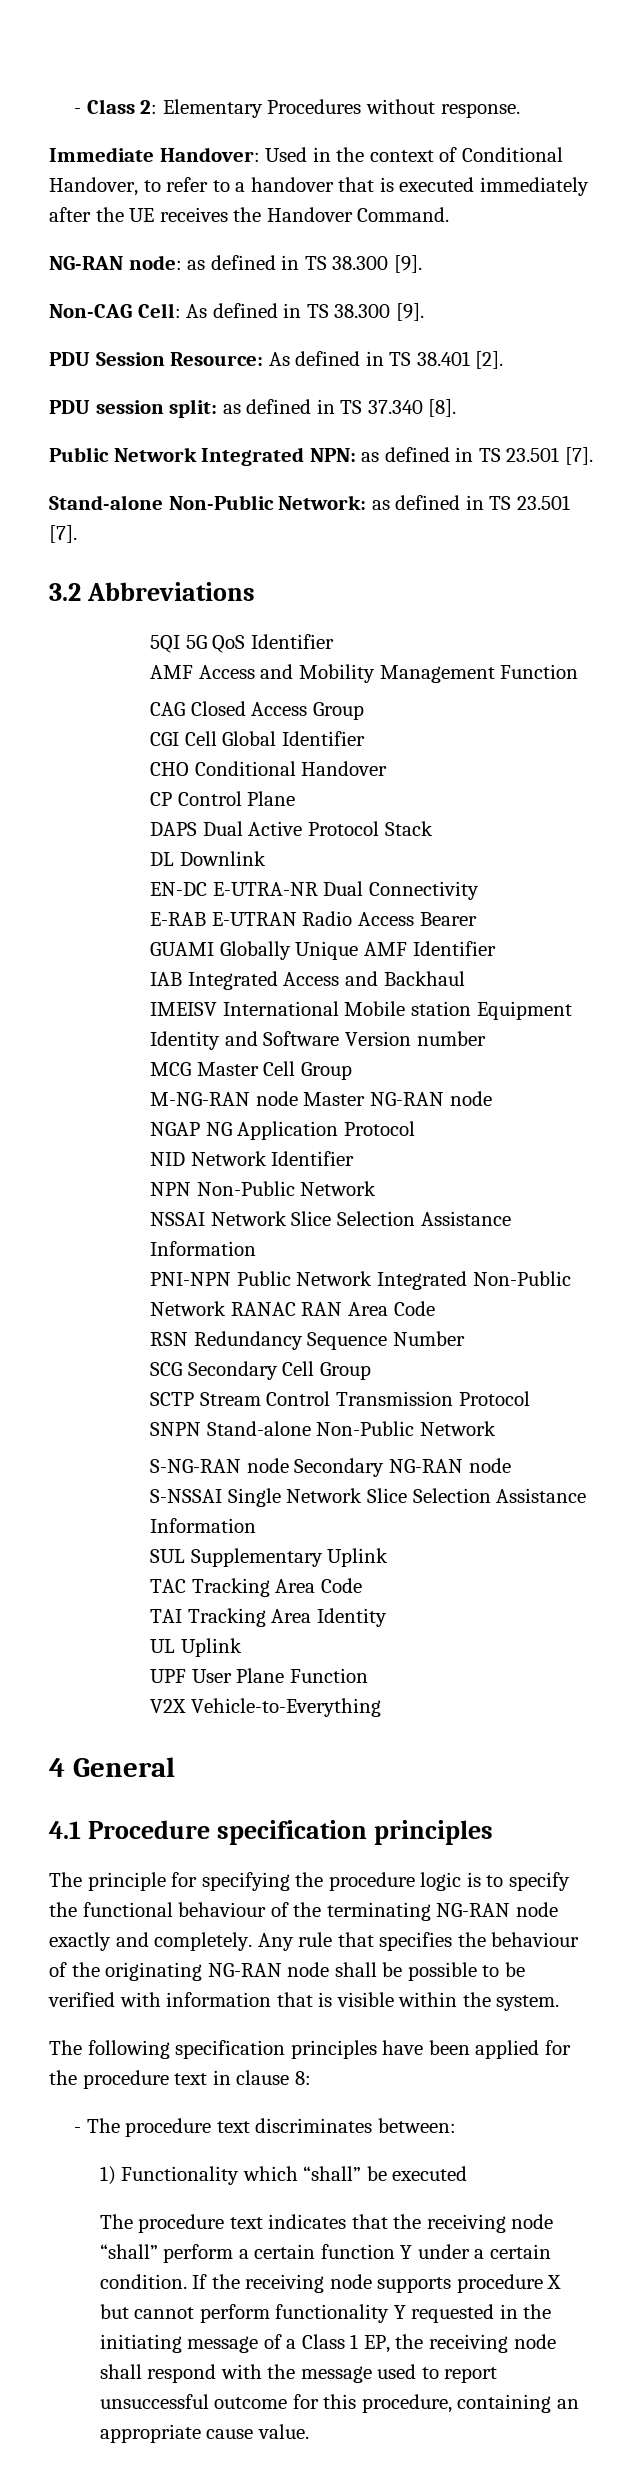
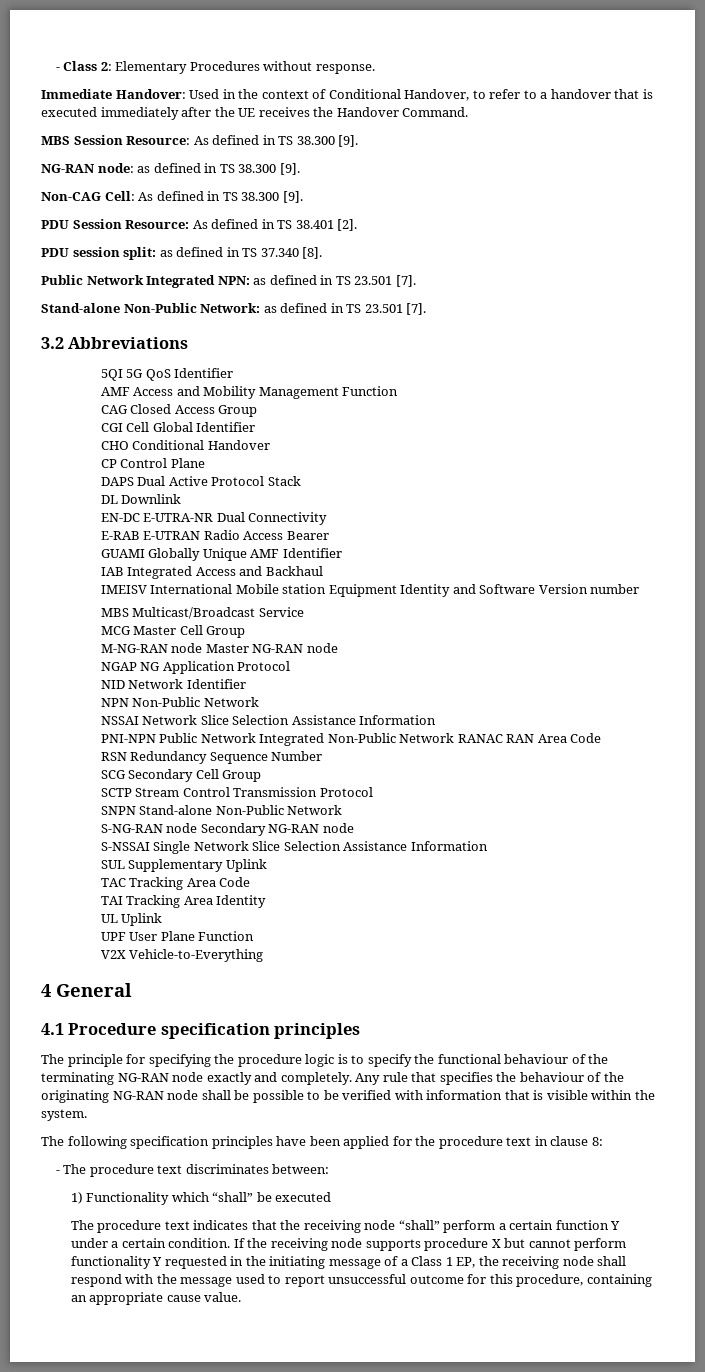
+ MBS Session Resource: As defined in TS 38.300 [9].
+ MBS Multicast/Broadcast Service

